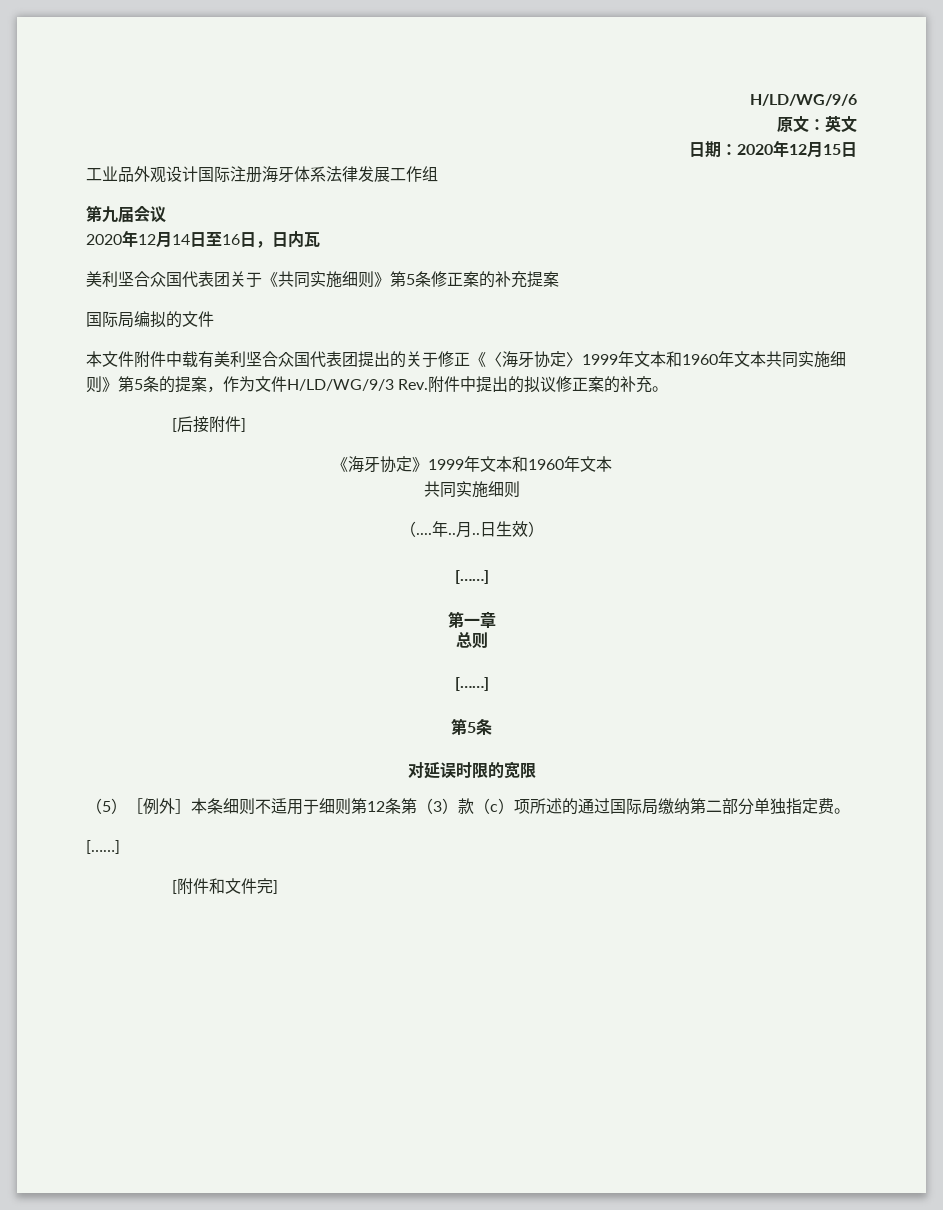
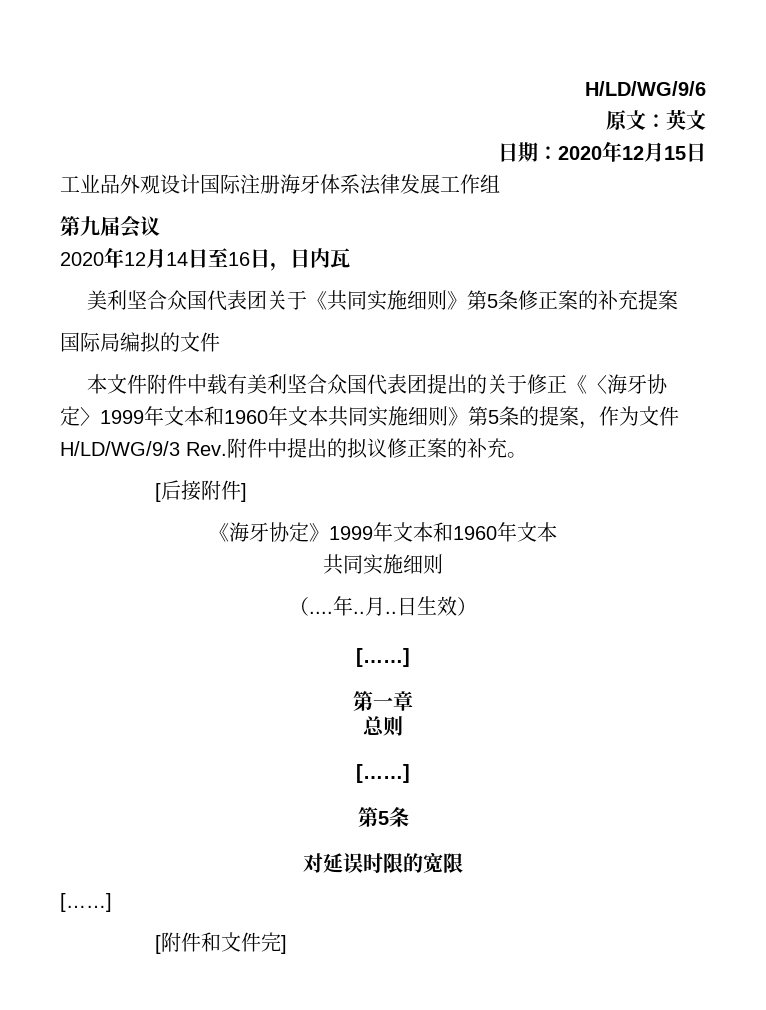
- （5）［例外］本条细则不适用于细则第12条第（3）款（c）项所述的通过国际局缴纳第二部分单独指定费。

